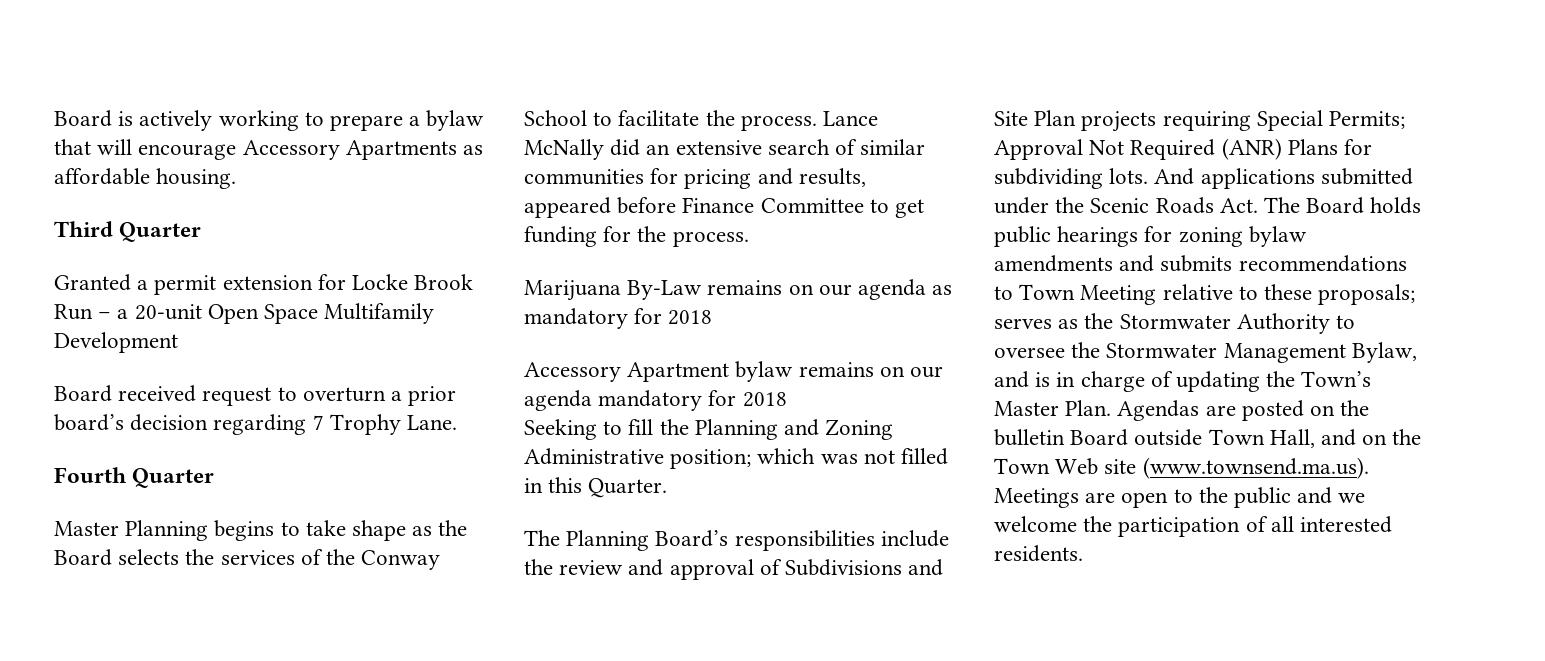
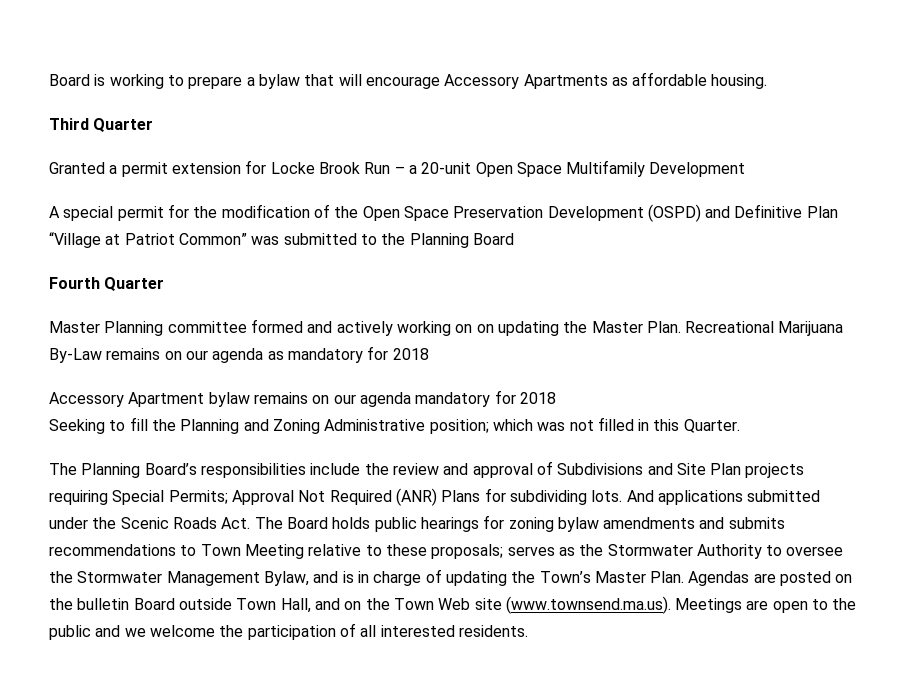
- Board is actively working to prepare a bylaw that will encourage Accessory Apartments as affordable housing.
+ Board is working to prepare a bylaw that will encourage Accessory Apartments as affordable housing.
- Board received request to overturn a prior board’s decision regarding 7 Trophy Lane.
+ A special permit for the modification of the Open Space Preservation Development (OSPD) and Definitive Plan “Village at Patriot Common” was submitted to the Planning Board
  Fourth Quarter
- Master Planning begins to take shape as the Board selects the services of the Conway School to facilitate the process. Lance McNally did an extensive search of similar communities for pricing and results, appeared before Finance Committee to get funding for the process.
- Marijuana By-Law remains on our agenda as mandatory for 2018
+ Master Planning committee formed and actively working on on updating the Master Plan. Recreational Marijuana By-Law remains on our agenda as mandatory for 2018

